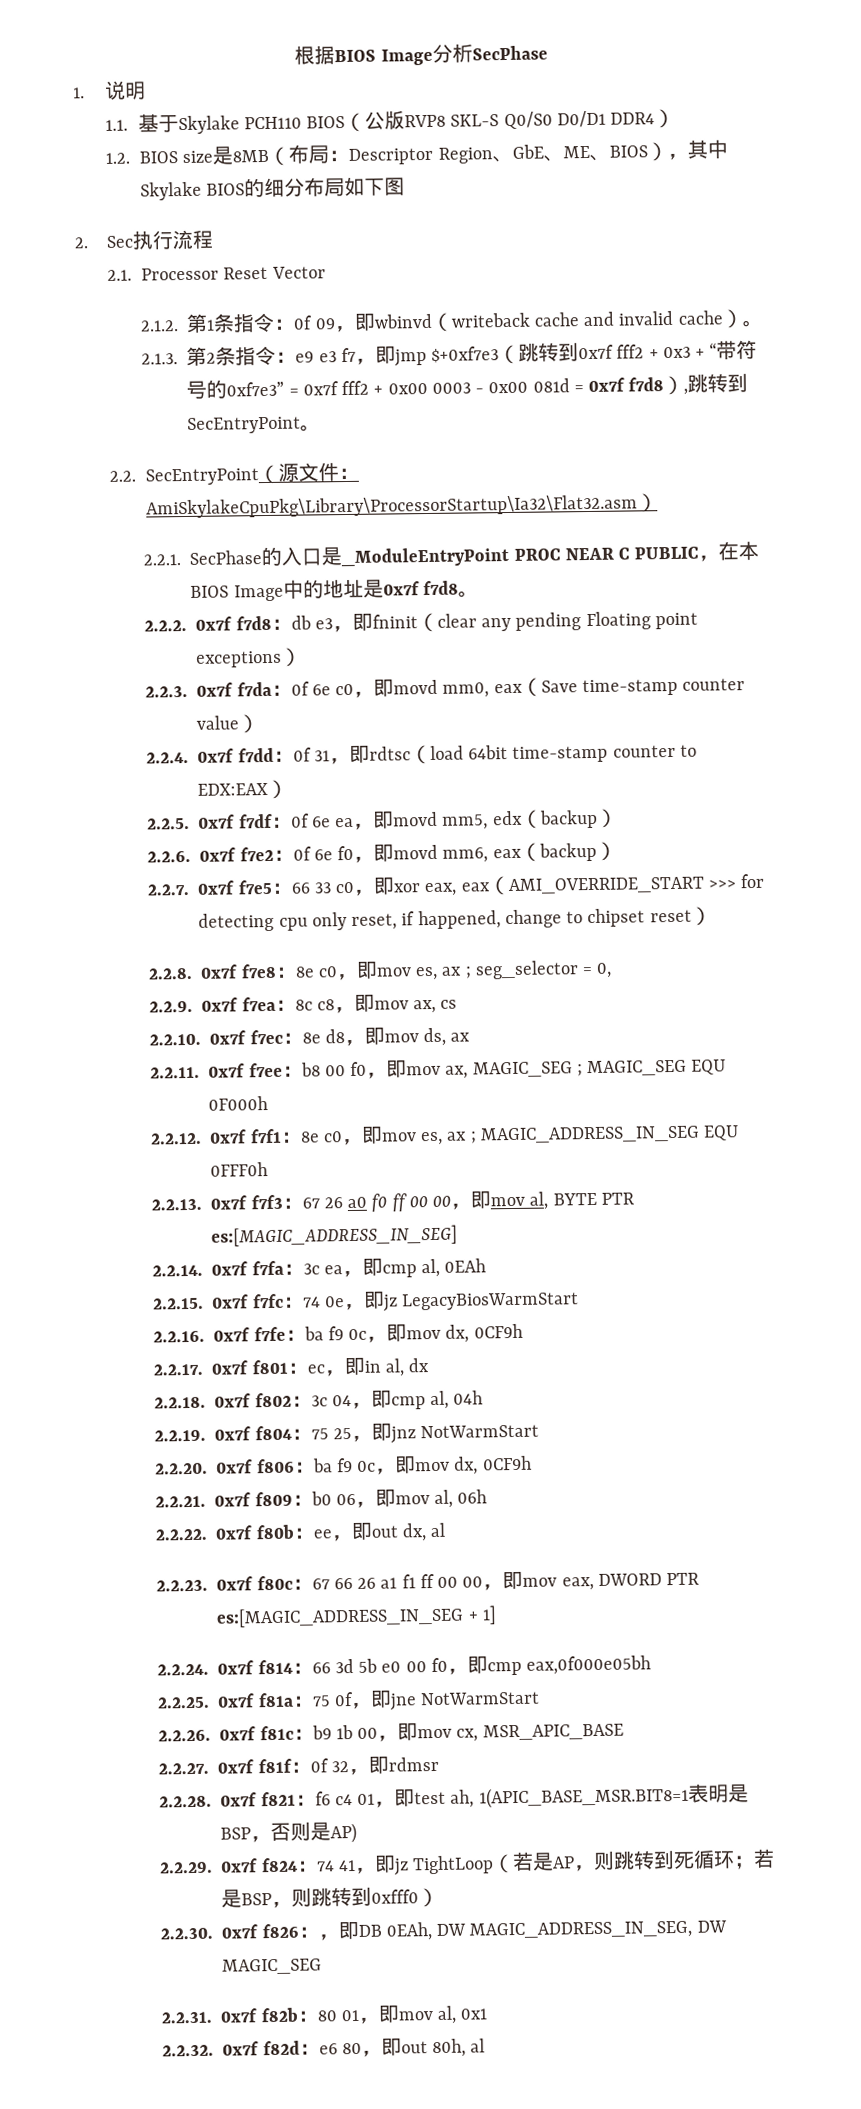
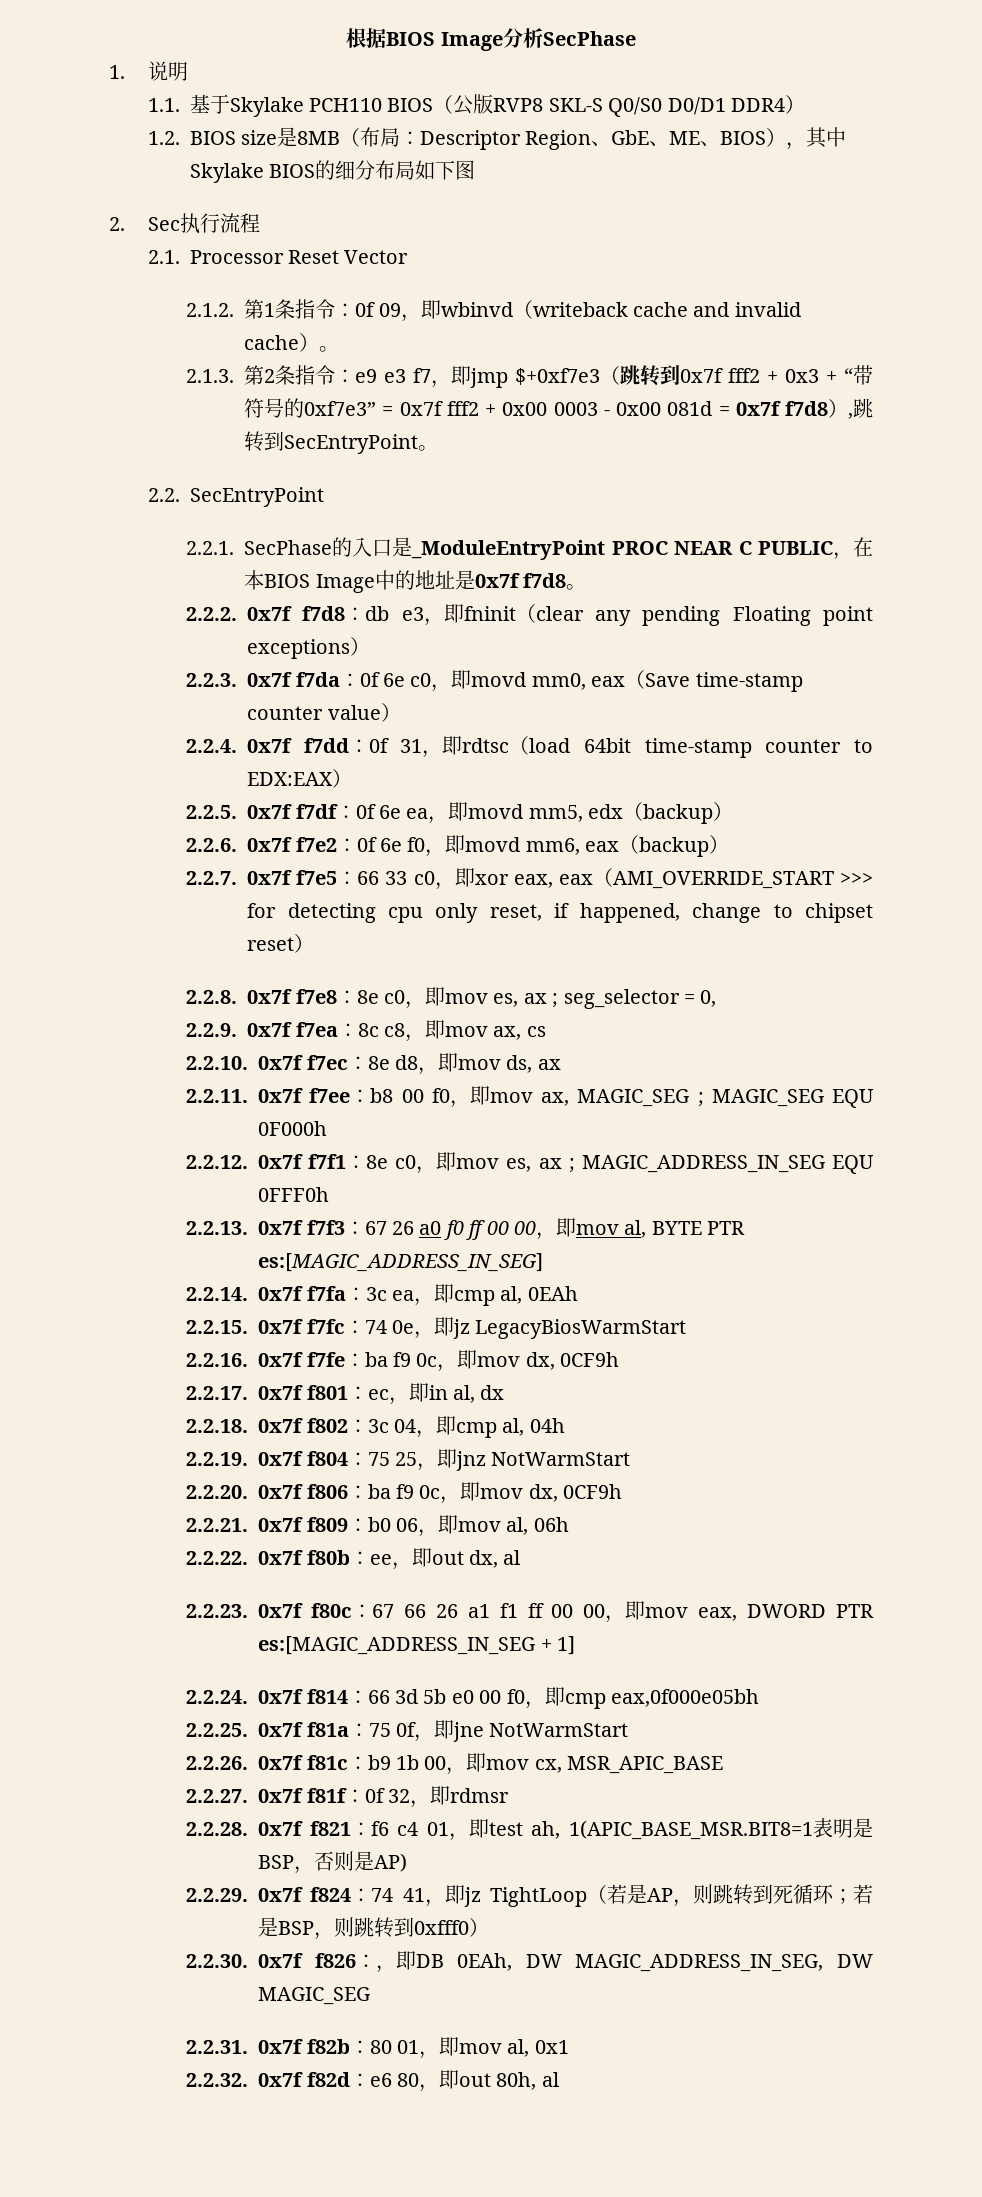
- 2.2. SecEntryPoint（源文件：AmiSkylakeCpuPkg\Library\ProcessorStartup\Ia32\Flat32.asm）
+ 2.2. SecEntryPoint

